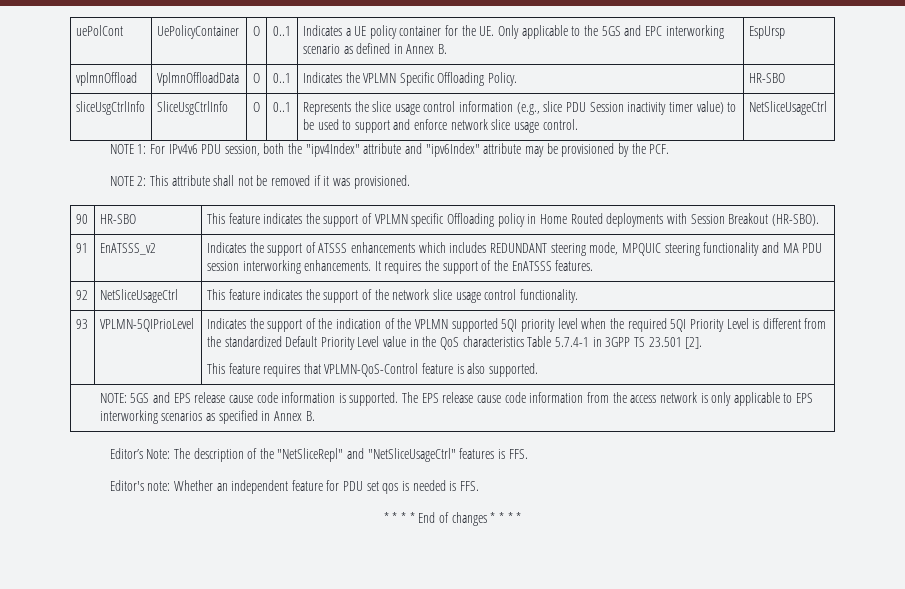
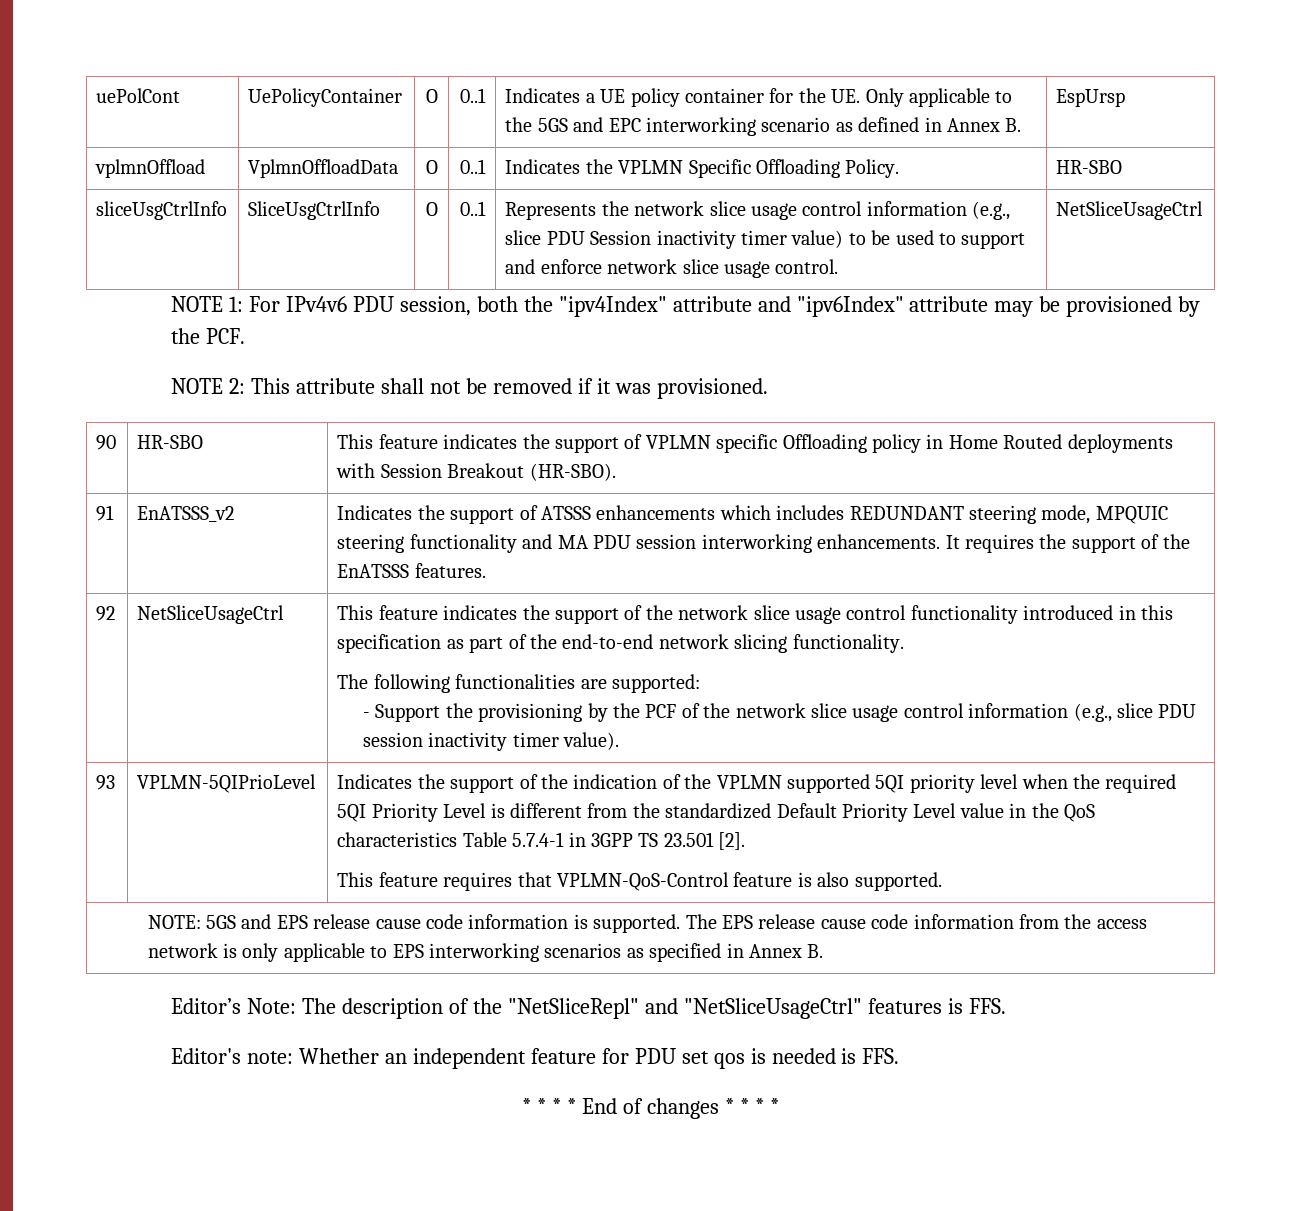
- sliceUsgCtrlInfo | SliceUsgCtrlInfo | O | 0..1 | Represents the slice usage control information (e.g., slice PDU Session inactivity timer value) to be used to support and enforce network slice usage control. | NetSliceUsageCtrl
+ sliceUsgCtrlInfo | SliceUsgCtrlInfo | O | 0..1 | Represents the network slice usage control information (e.g., slice PDU Session inactivity timer value) to be used to support and enforce network slice usage control. | NetSliceUsageCtrl
- This feature indicates the support of the network slice usage control functionality.
+ This feature indicates the support of the network slice usage control functionality introduced in this specification as part of the end-to-end network slicing functionality.
+ The following functionalities are supported:
+ - Support the provisioning by the PCF of the network slice usage control information (e.g., slice PDU session inactivity timer value).

